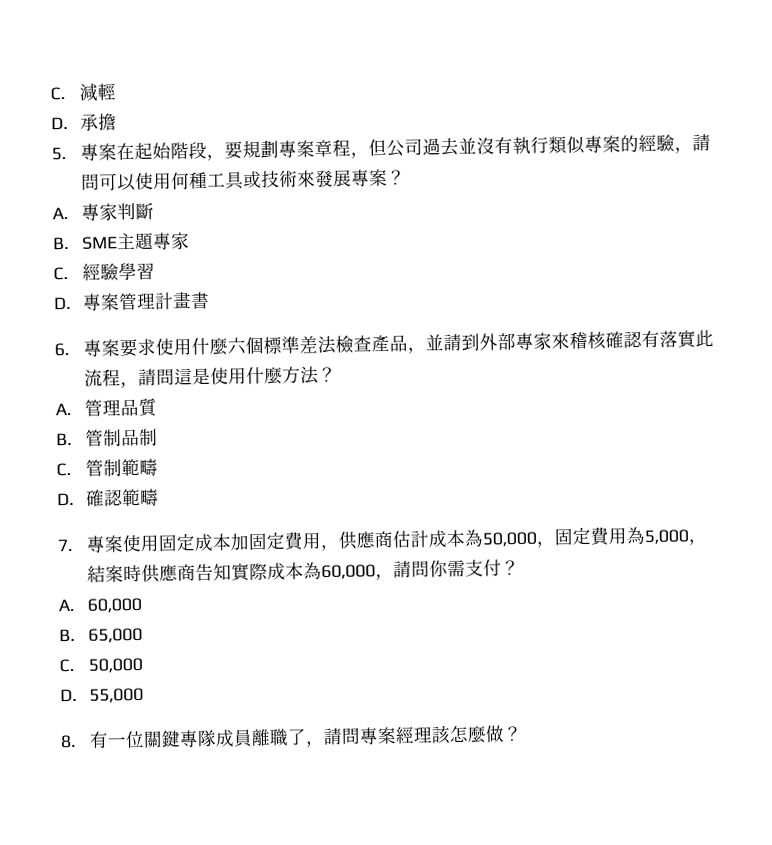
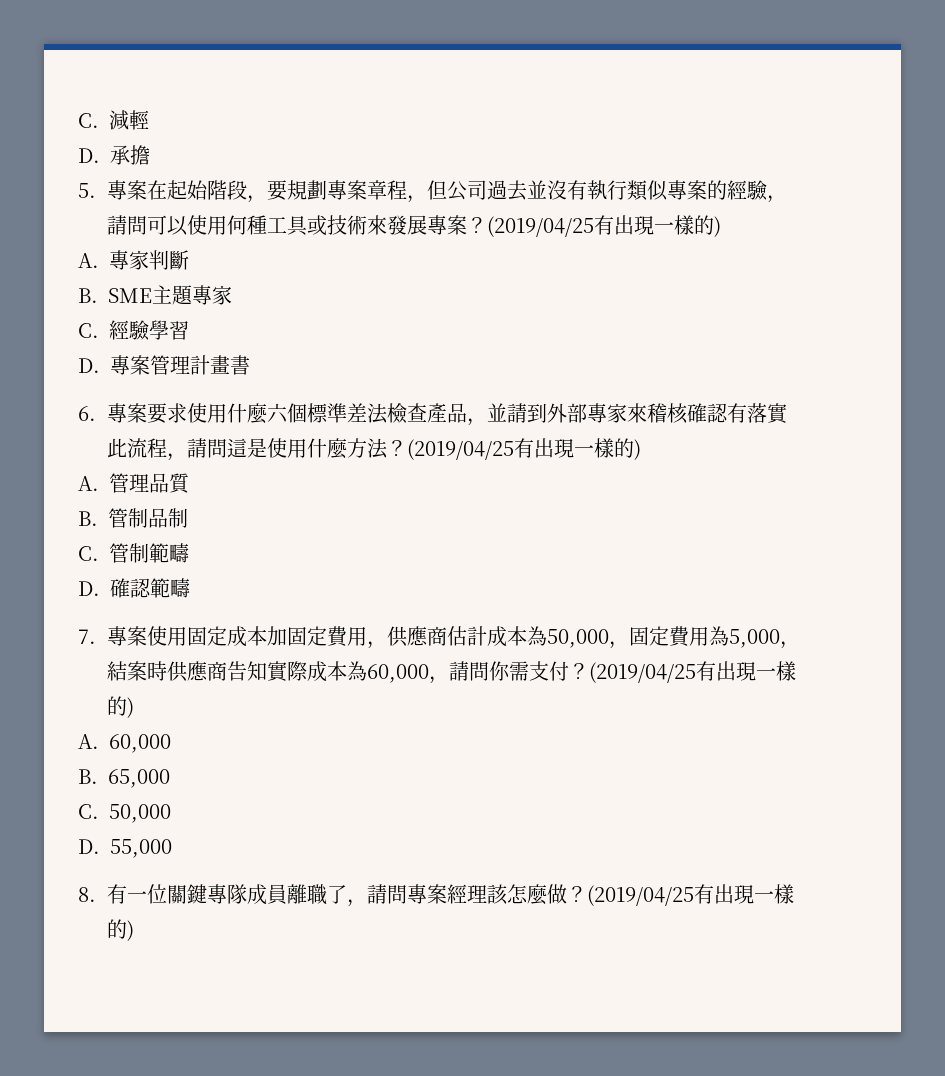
- 5.專案在起始階段，要規劃專案章程，但公司過去並沒有執行類似專案的經驗，請問可以使用何種工具或技術來發展專案？
+ 5.專案在起始階段，要規劃專案章程，但公司過去並沒有執行類似專案的經驗，請問可以使用何種工具或技術來發展專案？(2019/04/25有出現一樣的)
- 6.專案要求使用什麼六個標準差法檢查產品，並請到外部專家來稽核確認有落實此流程，請問這是使用什麼方法？
+ 6.專案要求使用什麼六個標準差法檢查產品，並請到外部專家來稽核確認有落實此流程，請問這是使用什麼方法？(2019/04/25有出現一樣的)
- 7.專案使用固定成本加固定費用，供應商估計成本為50,000，固定費用為5,000，結案時供應商告知實際成本為60,000，請問你需支付？
+ 7.專案使用固定成本加固定費用，供應商估計成本為50,000，固定費用為5,000，結案時供應商告知實際成本為60,000，請問你需支付？(2019/04/25有出現一樣的)
- 8.有一位關鍵專隊成員離職了，請問專案經理該怎麼做？
+ 8.有一位關鍵專隊成員離職了，請問專案經理該怎麼做？(2019/04/25有出現一樣的)

